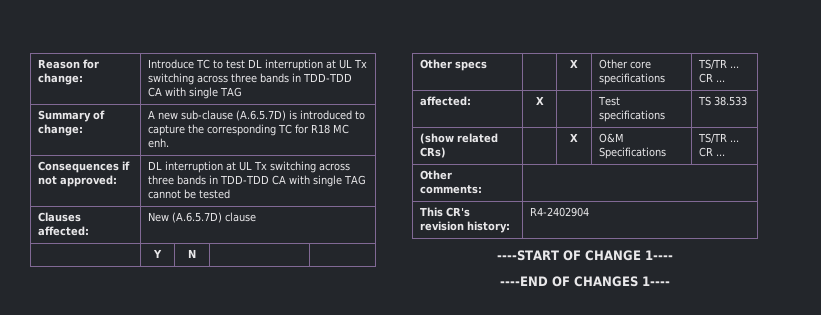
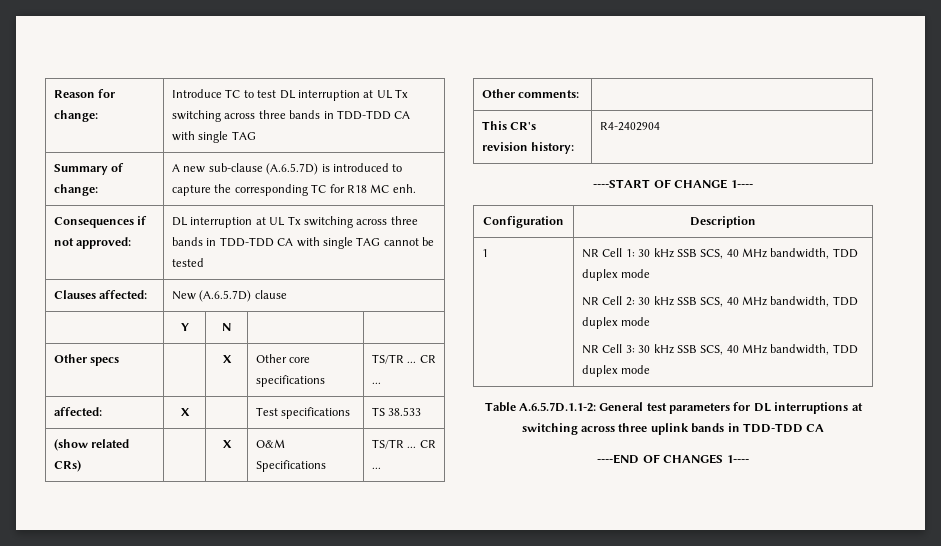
+ Configuration | Description
+ 1 | NR Cell 1: 30 kHz SSB SCS, 40 MHz bandwidth, TDD duplex mode
+ NR Cell 2: 30 kHz SSB SCS, 40 MHz bandwidth, TDD duplex mode
+ NR Cell 3: 30 kHz SSB SCS, 40 MHz bandwidth, TDD duplex mode
+ Table A.6.5.7D.1.1-2: General test parameters for DL interruptions at switching across three uplink bands in TDD-TDD CA

